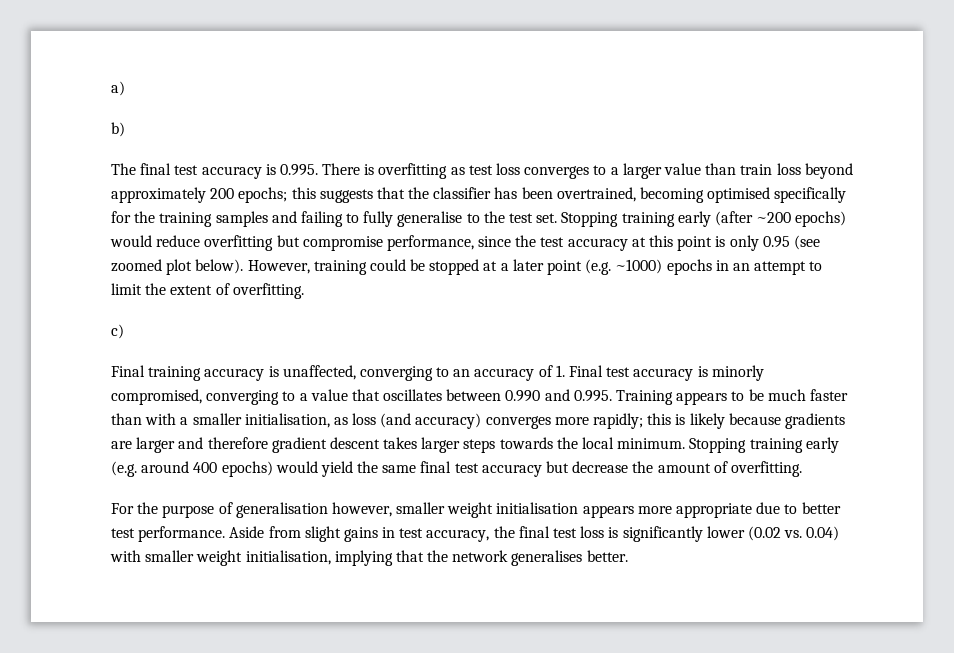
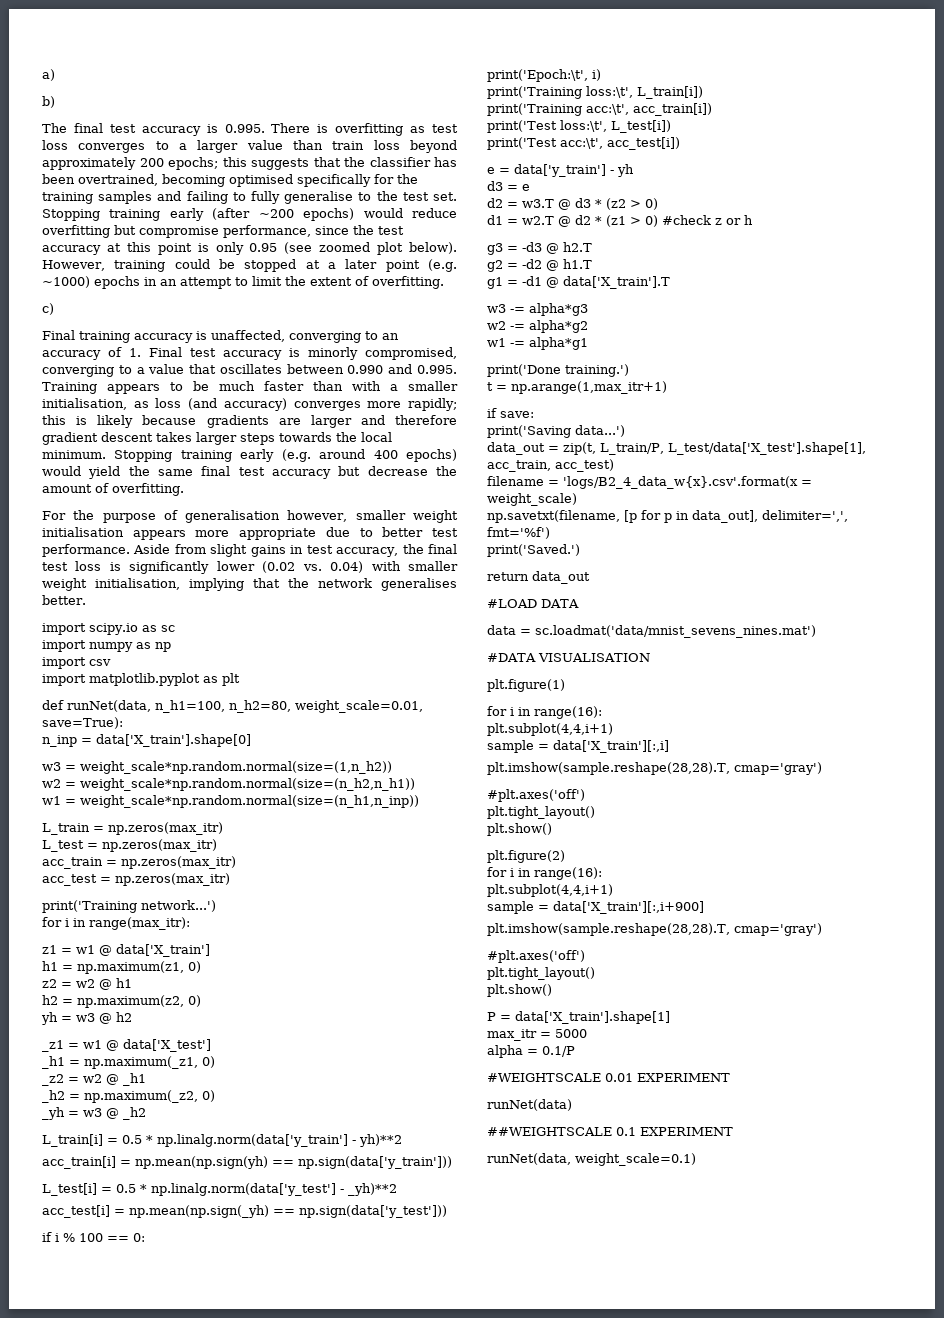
+ import scipy.io as sc
+ import numpy as np
+ import csv
+ import matplotlib.pyplot as plt
+ def runNet(data, n_h1=100, n_h2=80, weight_scale=0.01, save=True):
+ n_inp = data['X_train'].shape[0]
+ w3 = weight_scale*np.random.normal(size=(1,n_h2))
+ w2 = weight_scale*np.random.normal(size=(n_h2,n_h1))
+ w1 = weight_scale*np.random.normal(size=(n_h1,n_inp))
+ L_train = np.zeros(max_itr)
+ L_test = np.zeros(max_itr)
+ acc_train = np.zeros(max_itr)
+ acc_test = np.zeros(max_itr)
+ print('Training network...')
+ for i in range(max_itr):
+ z1 = w1 @ data['X_train']
+ h1 = np.maximum(z1, 0)
+ z2 = w2 @ h1
+ h2 = np.maximum(z2, 0)
+ yh = w3 @ h2
+ _z1 = w1 @ data['X_test']
+ _h1 = np.maximum(_z1, 0)
+ _z2 = w2 @ _h1
+ _h2 = np.maximum(_z2, 0)
+ _yh = w3 @ _h2
+ L_train[i] = 0.5 * np.linalg.norm(data['y_train'] - yh)**2
+ acc_train[i] = np.mean(np.sign(yh) == np.sign(data['y_train']))
+ L_test[i] = 0.5 * np.linalg.norm(data['y_test'] - _yh)**2
+ acc_test[i] = np.mean(np.sign(_yh) == np.sign(data['y_test']))
+ if i % 100 == 0:
+ print('Epoch:\t', i)
+ print('Training loss:\t', L_train[i])
+ print('Training acc:\t', acc_train[i])
+ print('Test loss:\t', L_test[i])
+ print('Test acc:\t', acc_test[i])
+ e = data['y_train'] - yh
+ d3 = e
+ d2 = w3.T @ d3 * (z2 > 0)
+ d1 = w2.T @ d2 * (z1 > 0) #check z or h
+ g3 = -d3 @ h2.T
+ g2 = -d2 @ h1.T
+ g1 = -d1 @ data['X_train'].T
+ w3 -= alpha*g3
+ w2 -= alpha*g2
+ w1 -= alpha*g1
+ print('Done training.')
+ t = np.arange(1,max_itr+1)
+ if save:
+ print('Saving data...')
+ data_out = zip(t, L_train/P, L_test/data['X_test'].shape[1], acc_train, acc_test)
+ filename = 'logs/B2_4_data_w{x}.csv'.format(x = weight_scale)
+ np.savetxt(filename, [p for p in data_out], delimiter=',', fmt='%f')
+ print('Saved.')
+ return data_out
+ #LOAD DATA
+ data = sc.loadmat('data/mnist_sevens_nines.mat')
+ #DATA VISUALISATION
+ plt.figure(1)
+ for i in range(16):
+ plt.subplot(4,4,i+1)
+ sample = data['X_train'][:,i]
+ plt.imshow(sample.reshape(28,28).T, cmap='gray')
+ #plt.axes('off')
+ plt.tight_layout()
+ plt.show()
+ plt.figure(2)
+ for i in range(16):
+ plt.subplot(4,4,i+1)
+ sample = data['X_train'][:,i+900]
+ plt.imshow(sample.reshape(28,28).T, cmap='gray')
+ #plt.axes('off')
+ plt.tight_layout()
+ plt.show()
+ P = data['X_train'].shape[1]
+ max_itr = 5000
+ alpha = 0.1/P
+ #WEIGHTSCALE 0.01 EXPERIMENT
+ runNet(data)
+ ##WEIGHTSCALE 0.1 EXPERIMENT
+ runNet(data, weight_scale=0.1)

